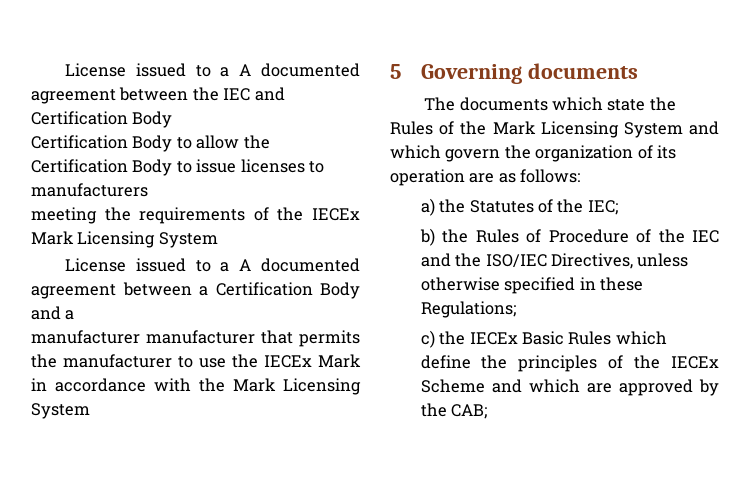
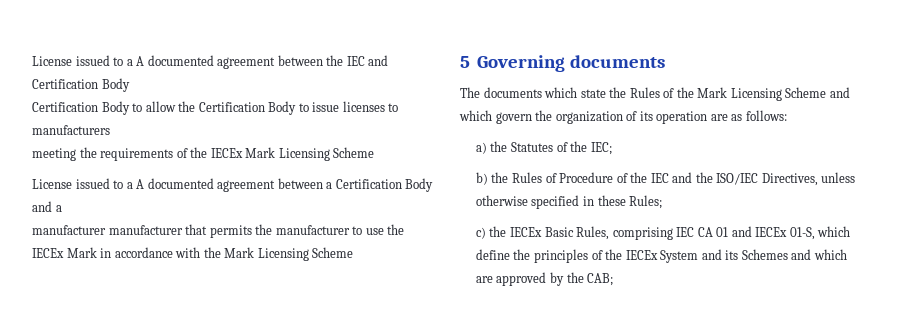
- meeting the requirements of the IECEx Mark Licensing System
+ meeting the requirements of the IECEx Mark Licensing Scheme
- manufacturer manufacturer that permits the manufacturer to use the IECEx Mark in accordance with the Mark Licensing System
+ manufacturer manufacturer that permits the manufacturer to use the IECEx Mark in accordance with the Mark Licensing Scheme
- The documents which state the Rules of the Mark Licensing System and which govern the organization of its operation are as follows:
+ The documents which state the Rules of the Mark Licensing Scheme and which govern the organization of its operation are as follows:
- b) the Rules of Procedure of the IEC and the ISO/IEC Directives, unless otherwise specified in these Regulations;
+ b) the Rules of Procedure of the IEC and the ISO/IEC Directives, unless otherwise specified in these Rules;
- c) the IECEx Basic Rules which define the principles of the IECEx Scheme and which are approved by the CAB;
+ c) the IECEx Basic Rules, comprising IEC CA 01 and IECEx 01-S, which define the principles of the IECEx System and its Schemes and which are approved by the CAB;

